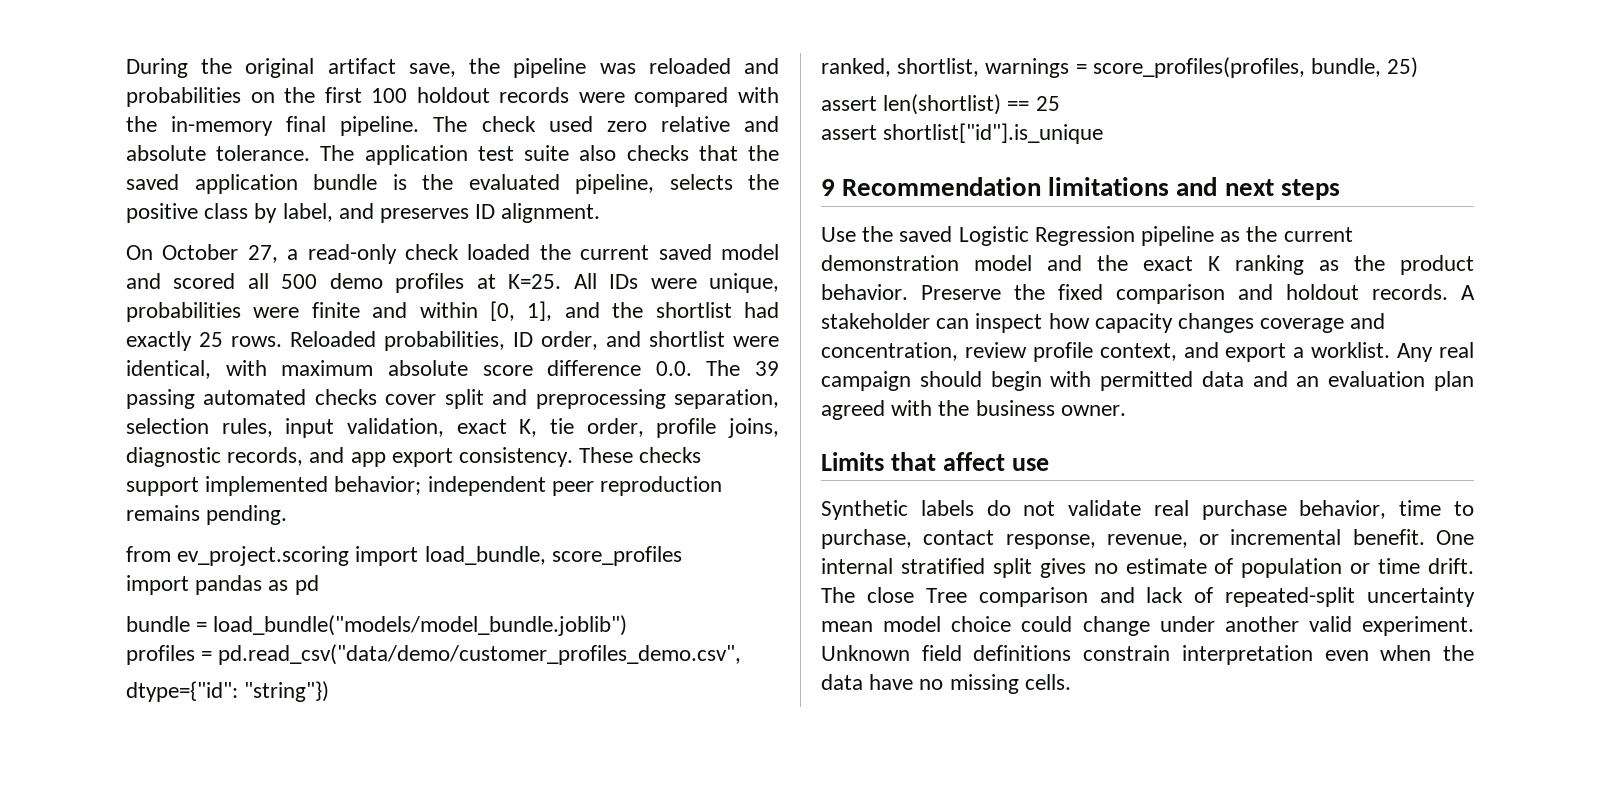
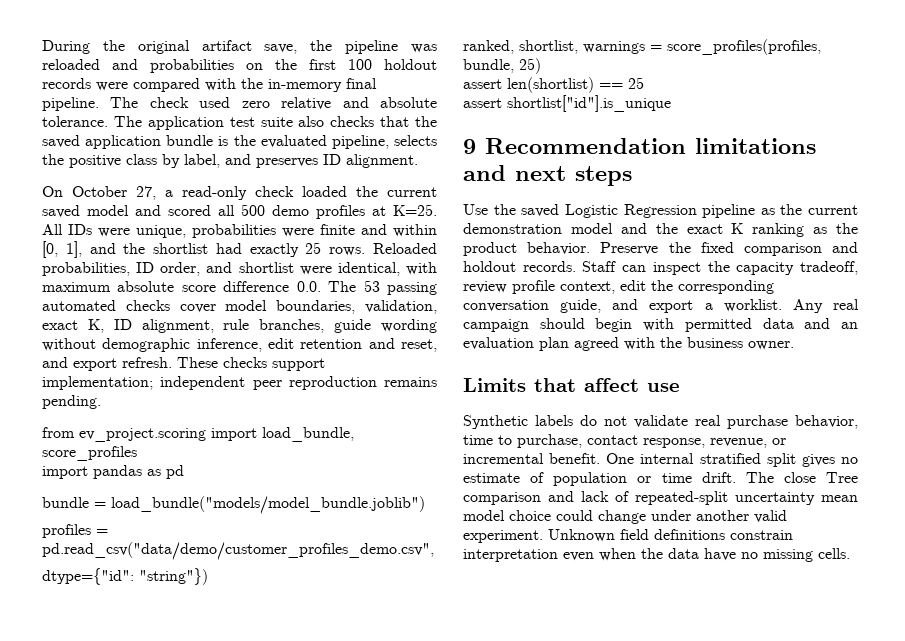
- Reloaded probabilities, ID order, and shortlist were identical, with maximum absolute score difference 0.0. The 39 passing automated checks cover split and preprocessing separation, selection rules, input validation, exact K, tie order, profile joins, diagnostic records, and app export consistency.
+ Reloaded probabilities, ID order, and shortlist were identical, with maximum absolute score difference 0.0. The 53 passing automated checks cover model boundaries, validation, exact K, ID alignment, rule branches, guide wording without demographic inference, edit retention and reset, and export refresh.
- These checks support implemented behavior; independent peer reproduction remains pending.
+ These checks support implementation; independent peer reproduction remains pending.
- A stakeholder can inspect how capacity changes coverage and concentration, review profile context, and export a worklist.
+ Staff can inspect the capacity tradeoff, review profile context, edit the corresponding conversation guide, and export a worklist.

